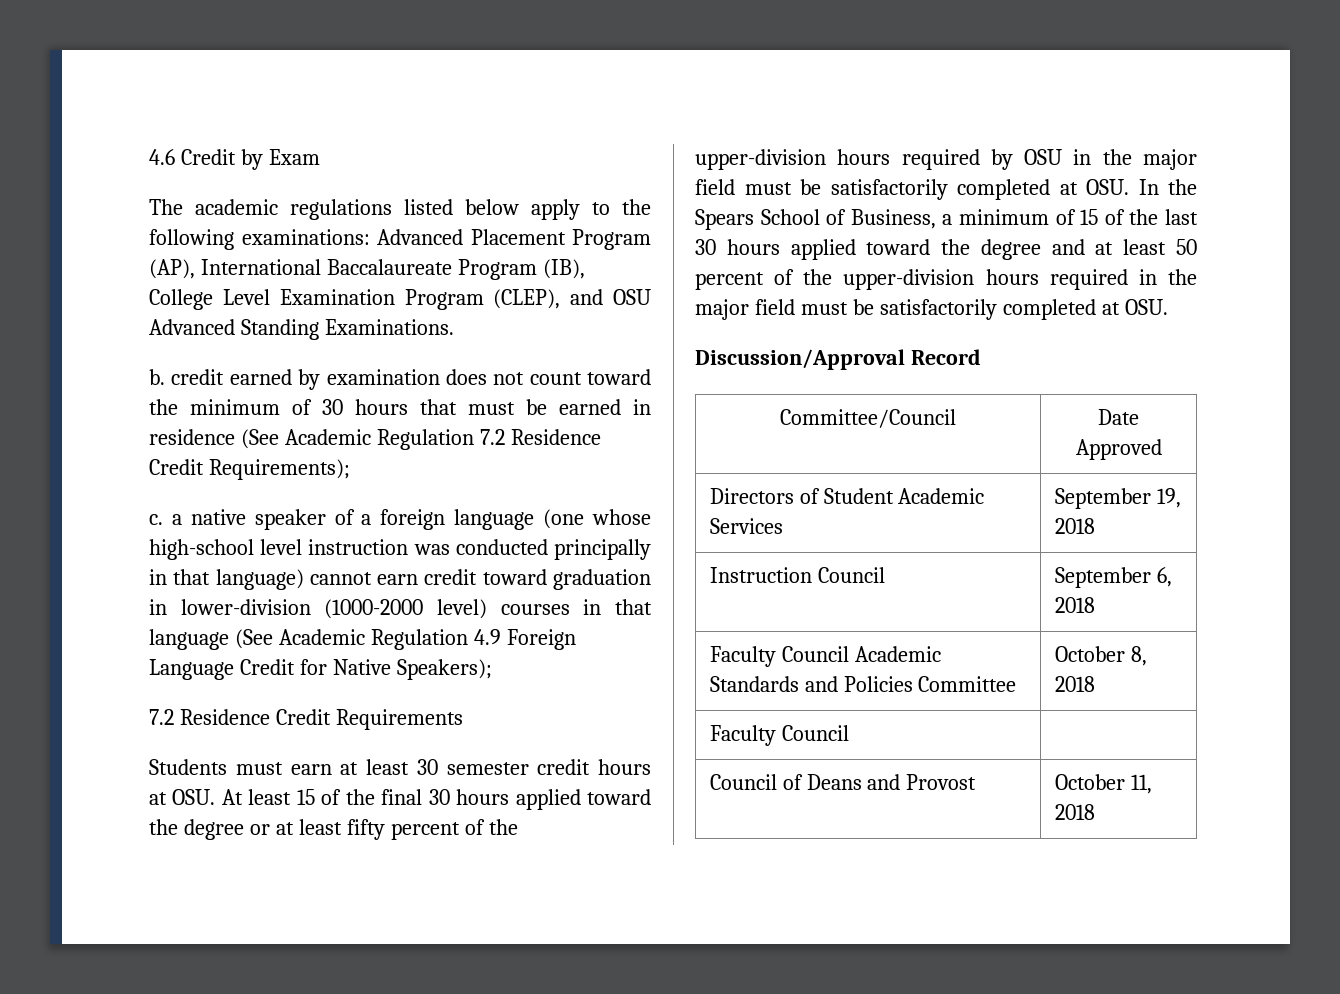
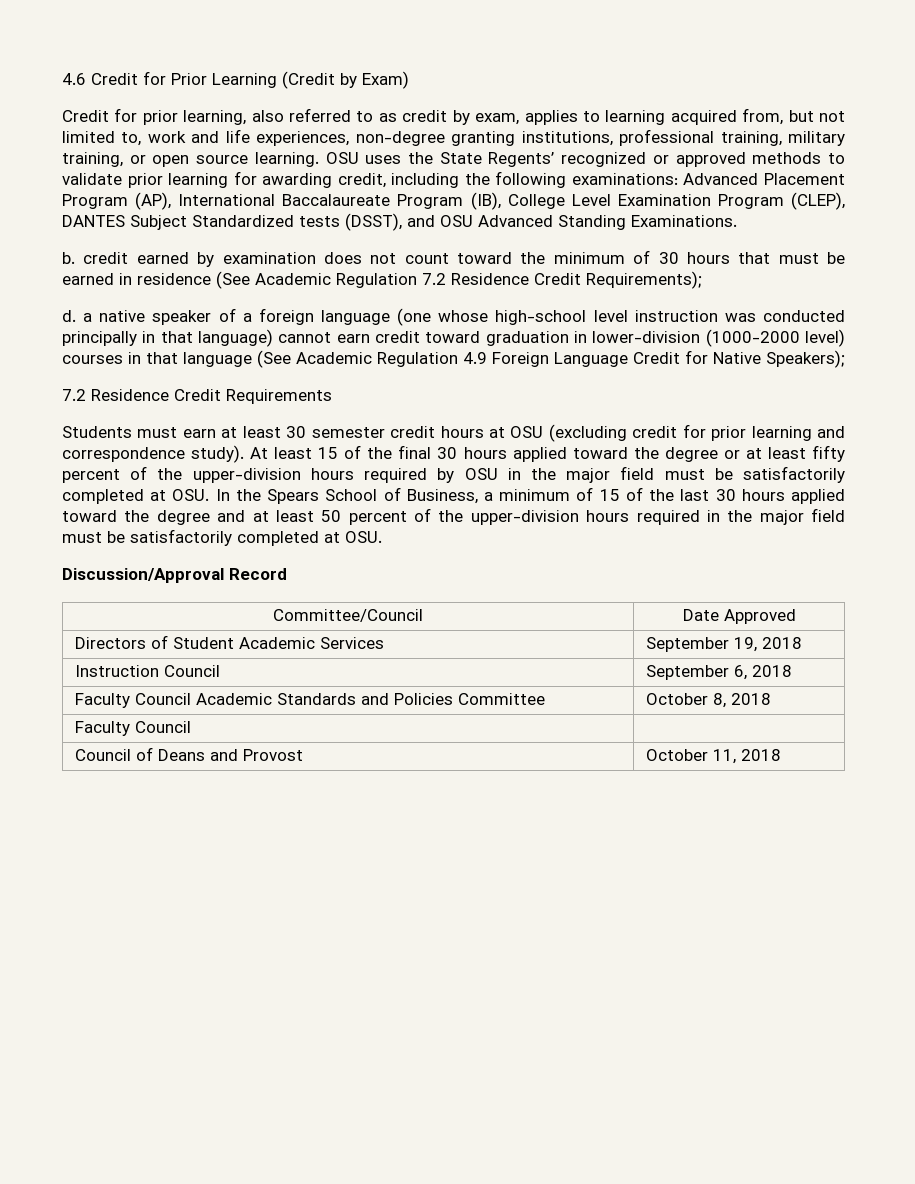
- 4.6 Credit by Exam
- The academic regulations listed below apply to the following examinations: Advanced Placement Program (AP), International Baccalaureate Program (IB), College Level Examination Program (CLEP), and OSU Advanced Standing Examinations.
+ 4.6 Credit for Prior Learning (Credit by Exam)
+ Credit for prior learning, also referred to as credit by exam, applies to learning acquired from, but not limited to, work and life experiences, non-degree granting institutions, professional training, military training, or open source learning. OSU uses the State Regents’ recognized or approved methods to validate prior learning for awarding credit, including the following examinations: Advanced Placement Program (AP), International Baccalaureate Program (IB), College Level Examination Program (CLEP), DANTES Subject Standardized tests (DSST), and OSU Advanced Standing Examinations.
- c. a native speaker of a foreign language (one whose high-school level instruction was conducted principally in that language) cannot earn credit toward graduation in lower-division (1000-2000 level) courses in that language (See Academic Regulation 4.9 Foreign Language Credit for Native Speakers);
+ d. a native speaker of a foreign language (one whose high-school level instruction was conducted principally in that language) cannot earn credit toward graduation in lower-division (1000-2000 level) courses in that language (See Academic Regulation 4.9 Foreign Language Credit for Native Speakers);
- Students must earn at least 30 semester credit hours at OSU. At least 15 of the final 30 hours applied toward the degree or at least fifty percent of the upper-division hours required by OSU in the major field must be satisfactorily completed at OSU. In the Spears School of Business, a minimum of 15 of the last 30 hours applied toward the degree and at least 50 percent of the upper-division hours required in the major field must be satisfactorily completed at OSU.
+ Students must earn at least 30 semester credit hours at OSU (excluding credit for prior learning and correspondence study). At least 15 of the final 30 hours applied toward the degree or at least fifty percent of the upper-division hours required by OSU in the major field must be satisfactorily completed at OSU. In the Spears School of Business, a minimum of 15 of the last 30 hours applied toward the degree and at least 50 percent of the upper-division hours required in the major field must be satisfactorily completed at OSU.

